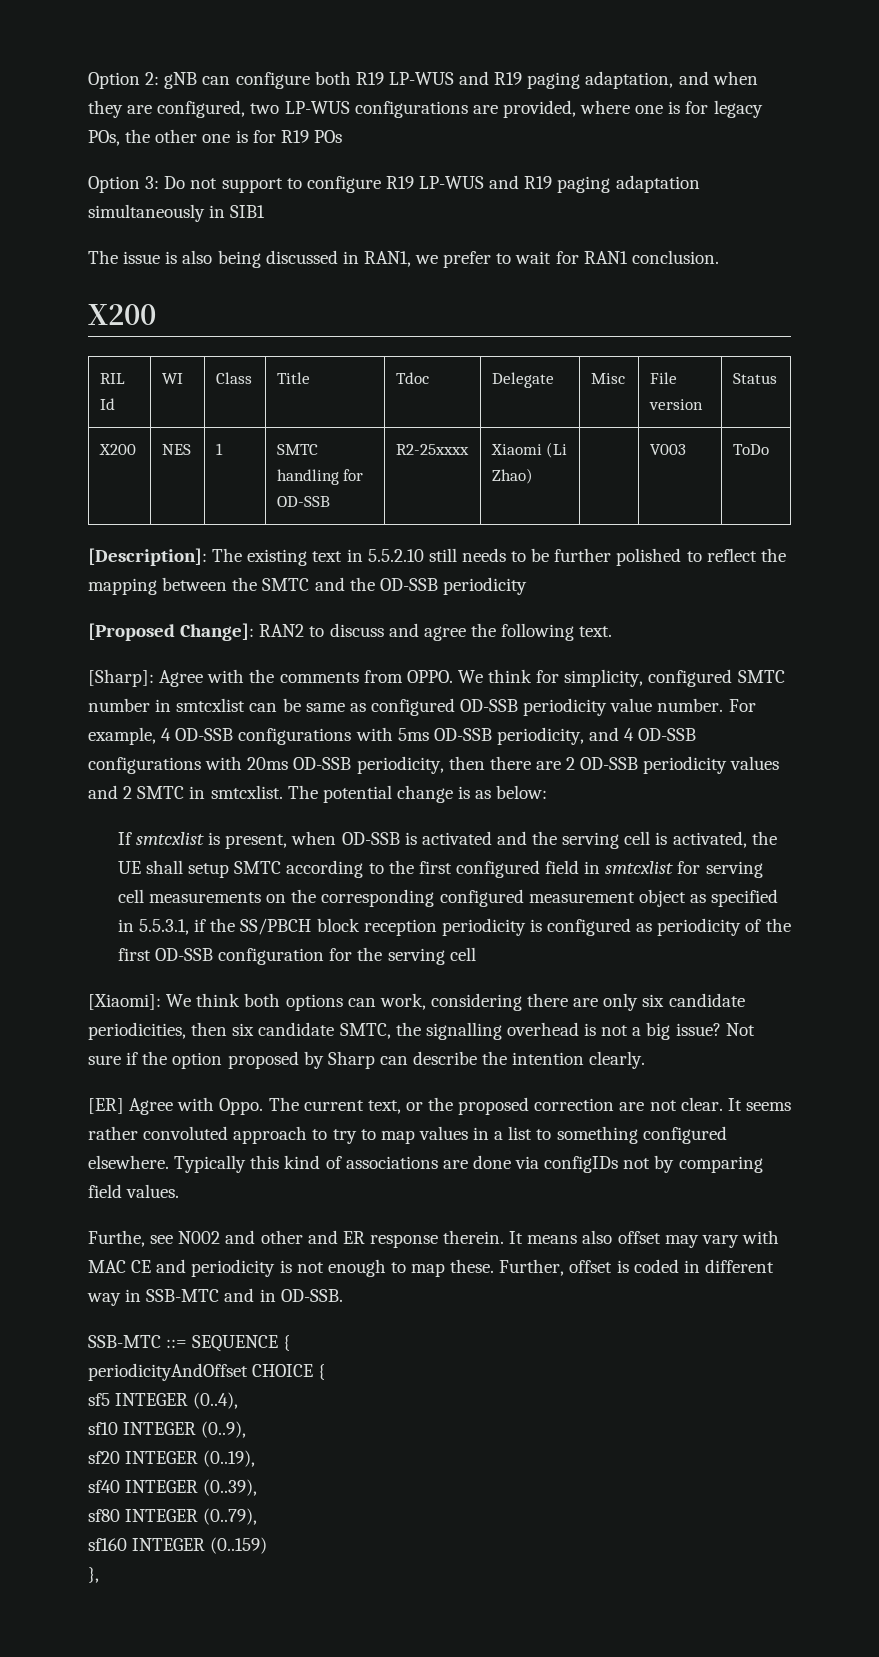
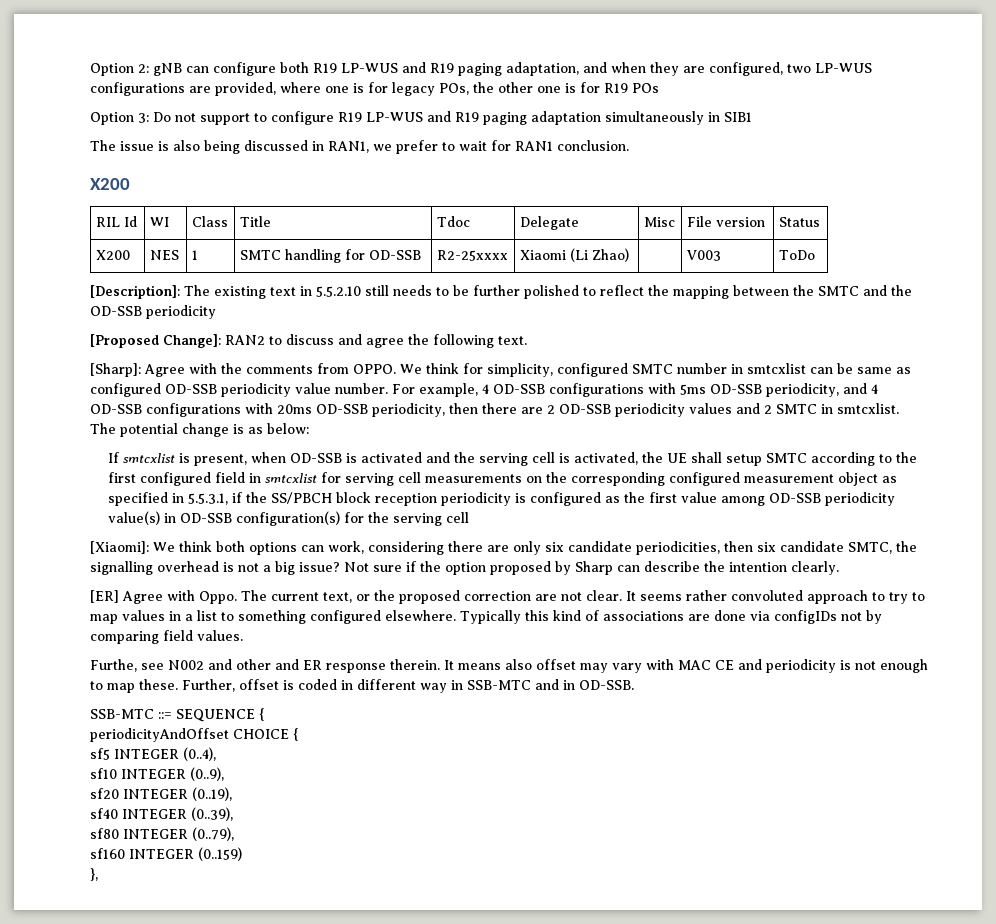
- If smtcxlist is present, when OD-SSB is activated and the serving cell is activated, the UE shall setup SMTC according to the first configured field in smtcxlist for serving cell measurements on the corresponding configured measurement object as specified in 5.5.3.1, if the SS/PBCH block reception periodicity is configured as periodicity of the first OD-SSB configuration for the serving cell
+ If smtcxlist is present, when OD-SSB is activated and the serving cell is activated, the UE shall setup SMTC according to the first configured field in smtcxlist for serving cell measurements on the corresponding configured measurement object as specified in 5.5.3.1, if the SS/PBCH block reception periodicity is configured as the first value among OD-SSB periodicity value(s) in OD-SSB configuration(s) for the serving cell

